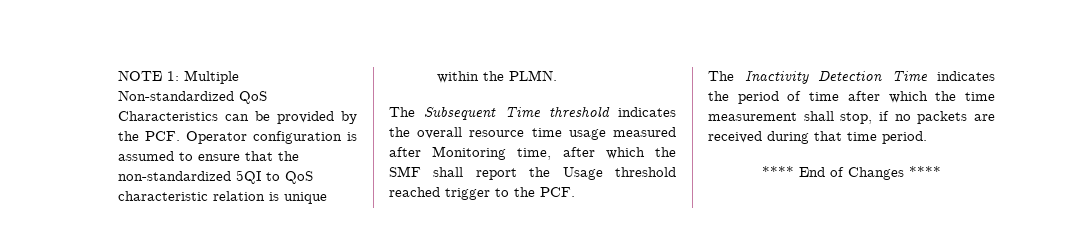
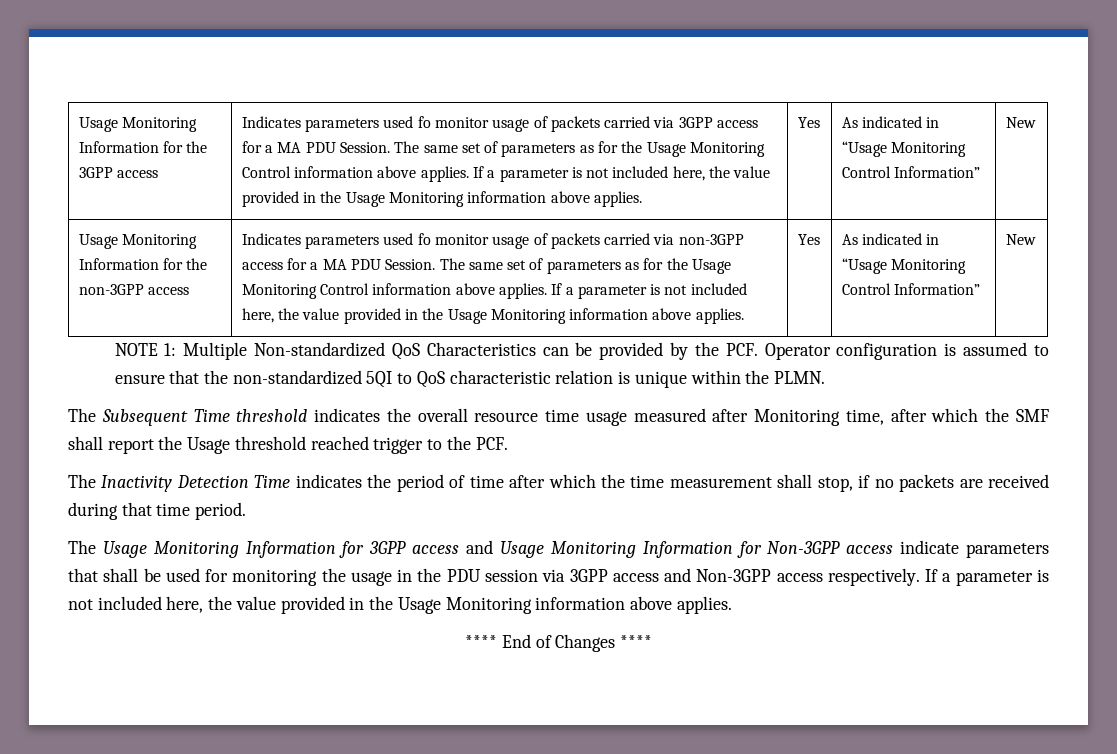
+ Usage Monitoring Information for the 3GPP access | Indicates parameters used fo monitor usage of packets carried via 3GPP access for a MA PDU Session. The same set of parameters as for the Usage Monitoring Control information above applies. If a parameter is not included here, the value provided in the Usage Monitoring information above applies. | Yes | As indicated in “Usage Monitoring Control Information” | New
+ Usage Monitoring Information for the non-3GPP access | Indicates parameters used fo monitor usage of packets carried via non-3GPP access for a MA PDU Session. The same set of parameters as for the Usage Monitoring Control information above applies. If a parameter is not included here, the value provided in the Usage Monitoring information above applies. | Yes | As indicated in “Usage Monitoring Control Information” | New
+ The Usage Monitoring Information for 3GPP access and Usage Monitoring Information for Non-3GPP access indicate parameters that shall be used for monitoring the usage in the PDU session via 3GPP access and Non-3GPP access respectively. If a parameter is not included here, the value provided in the Usage Monitoring information above applies.

